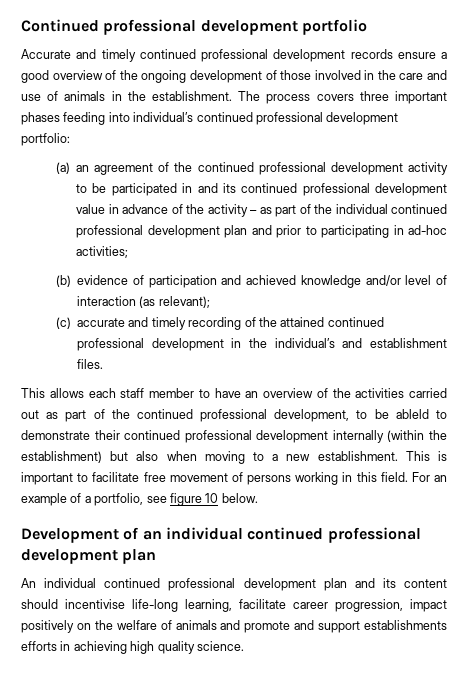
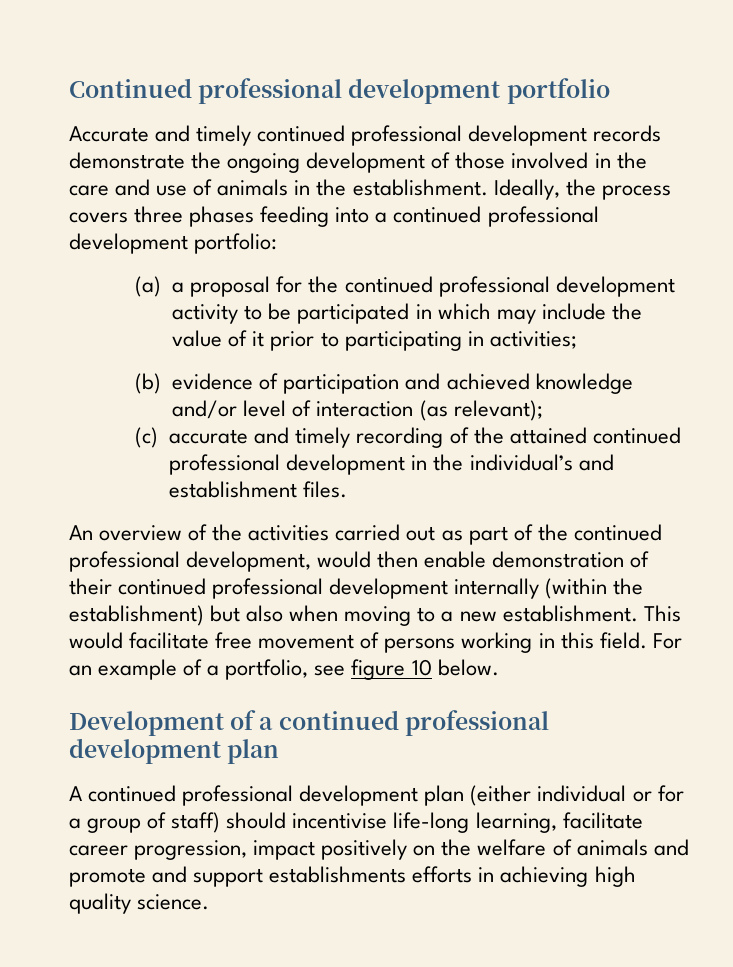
- Accurate and timely continued professional development records ensure a good overview of the ongoing development of those involved in the care and use of animals in the establishment.
+ Accurate and timely continued professional development records demonstrate the ongoing development of those involved in the care and use of animals in the establishment.
- The process covers three important phases feeding into individual’s continued professional development portfolio:
+ Ideally, the process covers three phases feeding into a continued professional development portfolio:
- (a) an agreement of the continued professional development activity to be participated in and its continued professional development value in advance of the activity – as part of the individual continued professional development plan and prior to participating in ad-hoc activities;
+ (a) a proposal for the continued professional development activity to be participated in which may include the value of it prior to participating in activities;
- This allows each staff member to have an overview of the activities carried out as part of the continued professional development, to be ableld to demonstrate their continued professional development internally (within the establishment) but also when moving to a new establishment.
+ An overview of the activities carried out as part of the continued professional development, would then enable demonstration of their continued professional development internally (within the establishment) but also when moving to a new establishment.
- This is important to facilitate free movement of persons working in this field.
+ This would facilitate free movement of persons working in this field.
- Development of an individual continued professional development plan
+ Development of a continued professional development plan
- An individual continued professional development plan and its content should incentivise life-long learning, facilitate career progression, impact positively on the welfare of animals and promote and support establishments efforts in achieving high quality science.
+ A continued professional development plan (either individual or for a group of staff) should incentivise life-long learning, facilitate career progression, impact positively on the welfare of animals and promote and support establishments efforts in achieving high quality science.

